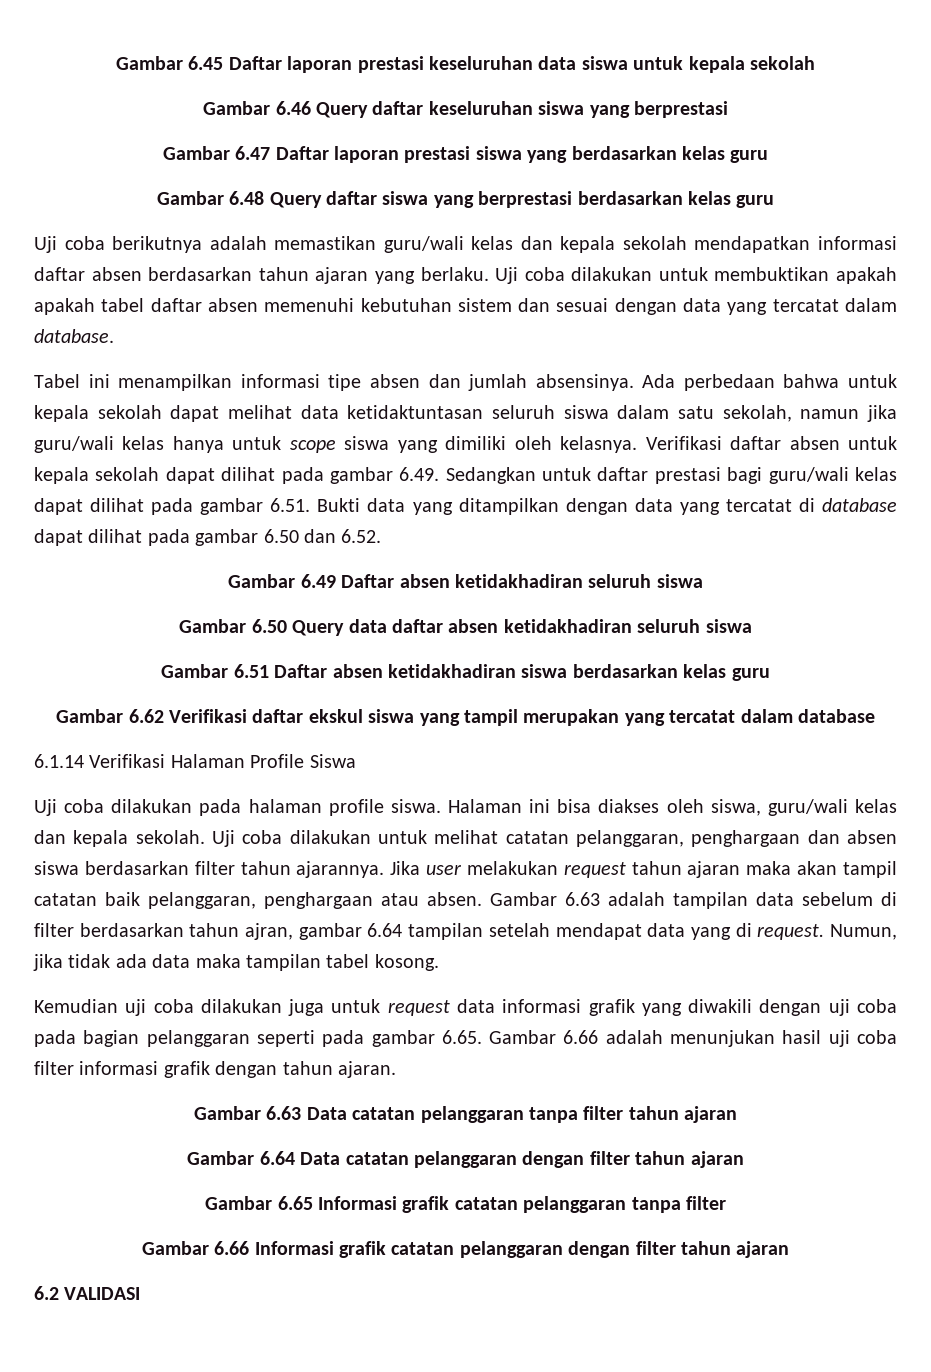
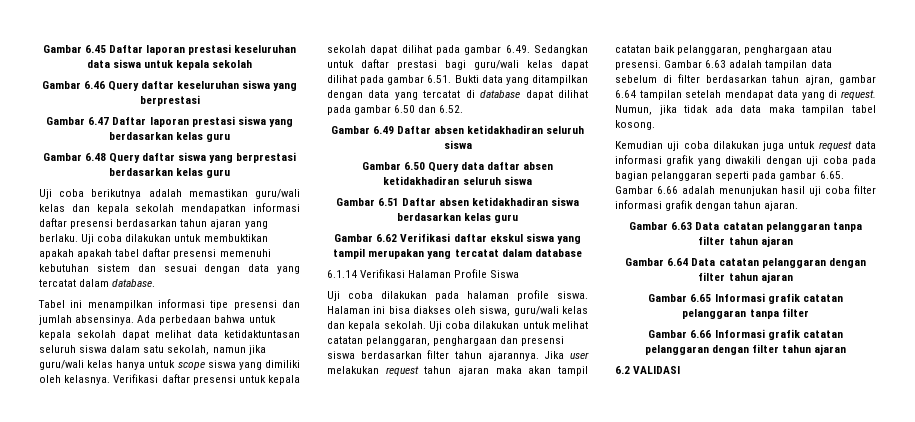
- Uji coba berikutnya adalah memastikan guru/wali kelas dan kepala sekolah mendapatkan informasi daftar absen berdasarkan tahun ajaran yang berlaku.
+ Uji coba berikutnya adalah memastikan guru/wali kelas dan kepala sekolah mendapatkan informasi daftar presensi berdasarkan tahun ajaran yang berlaku.
- Uji coba dilakukan untuk membuktikan apakah apakah tabel daftar absen memenuhi kebutuhan sistem dan sesuai dengan data yang tercatat dalam database.
+ Uji coba dilakukan untuk membuktikan apakah apakah tabel daftar presensi memenuhi kebutuhan sistem dan sesuai dengan data yang tercatat dalam database.
- Tabel ini menampilkan informasi tipe absen dan jumlah absensinya.
+ Tabel ini menampilkan informasi tipe presensi dan jumlah absensinya.
- Verifikasi daftar absen untuk kepala sekolah dapat dilihat pada gambar 6.49. Sedangkan untuk daftar prestasi bagi guru/wali kelas dapat dilihat pada gambar 6.51. Bukti data yang ditampilkan dengan data yang tercatat di database dapat dilihat pada gambar 6.50 dan 6.52.
+ Verifikasi daftar presensi untuk kepala sekolah dapat dilihat pada gambar 6.49. Sedangkan untuk daftar prestasi bagi guru/wali kelas dapat dilihat pada gambar 6.51. Bukti data yang ditampilkan dengan data yang tercatat di database dapat dilihat pada gambar 6.50 dan 6.52.
- Uji coba dilakukan untuk melihat catatan pelanggaran, penghargaan dan absen siswa berdasarkan filter tahun ajarannya.
+ Uji coba dilakukan untuk melihat catatan pelanggaran, penghargaan dan presensi siswa berdasarkan filter tahun ajarannya.
- Jika user melakukan request tahun ajaran maka akan tampil catatan baik pelanggaran, penghargaan atau absen.
+ Jika user melakukan request tahun ajaran maka akan tampil catatan baik pelanggaran, penghargaan atau presensi.

